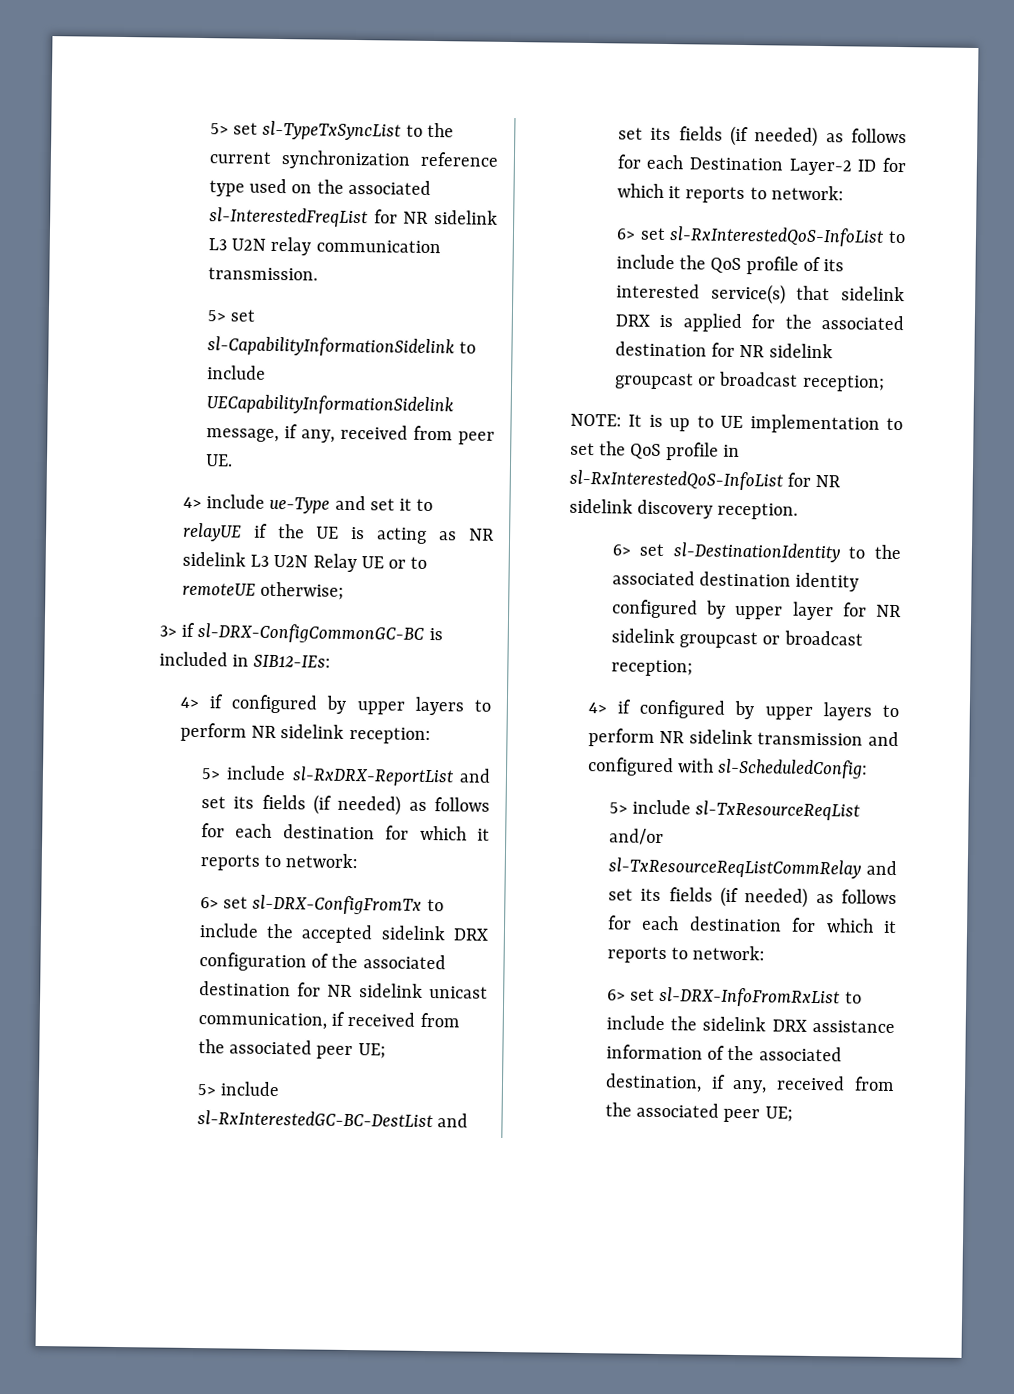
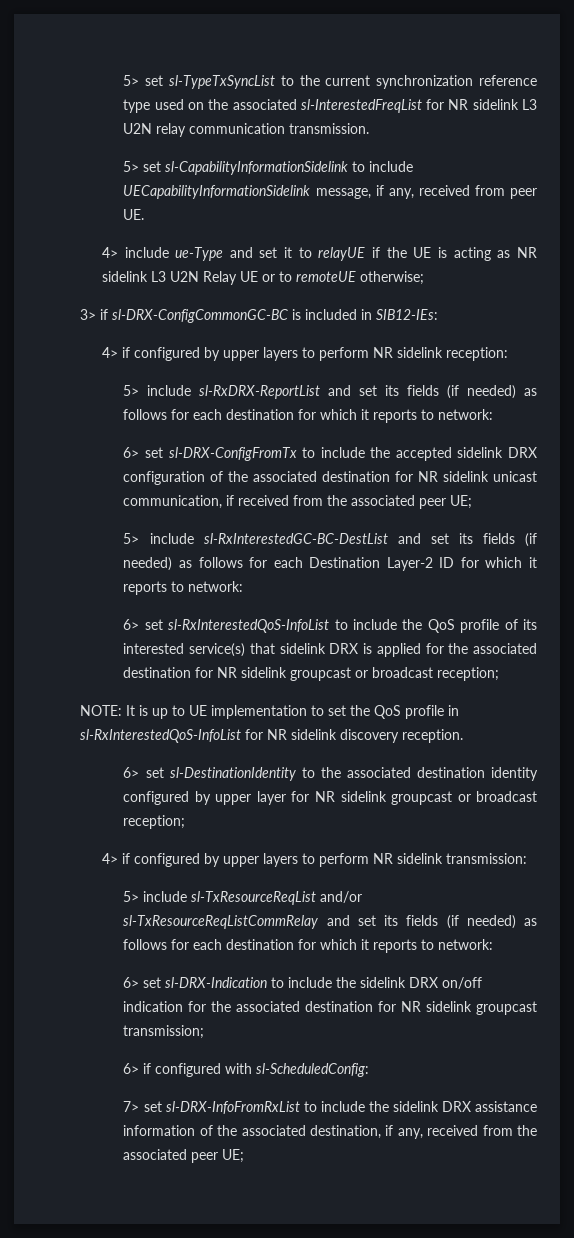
- 4> if configured by upper layers to perform NR sidelink transmission and configured with sl-ScheduledConfig:
+ 4> if configured by upper layers to perform NR sidelink transmission:
- 6> set sl-DRX-InfoFromRxList to include the sidelink DRX assistance information of the associated destination, if any, received from the associated peer UE;
+ 6> set sl-DRX-Indication to include the sidelink DRX on/off indication for the associated destination for NR sidelink groupcast transmission;
+ 6> if configured with sl-ScheduledConfig:
+ 7> set sl-DRX-InfoFromRxList to include the sidelink DRX assistance information of the associated destination, if any, received from the associated peer UE;

